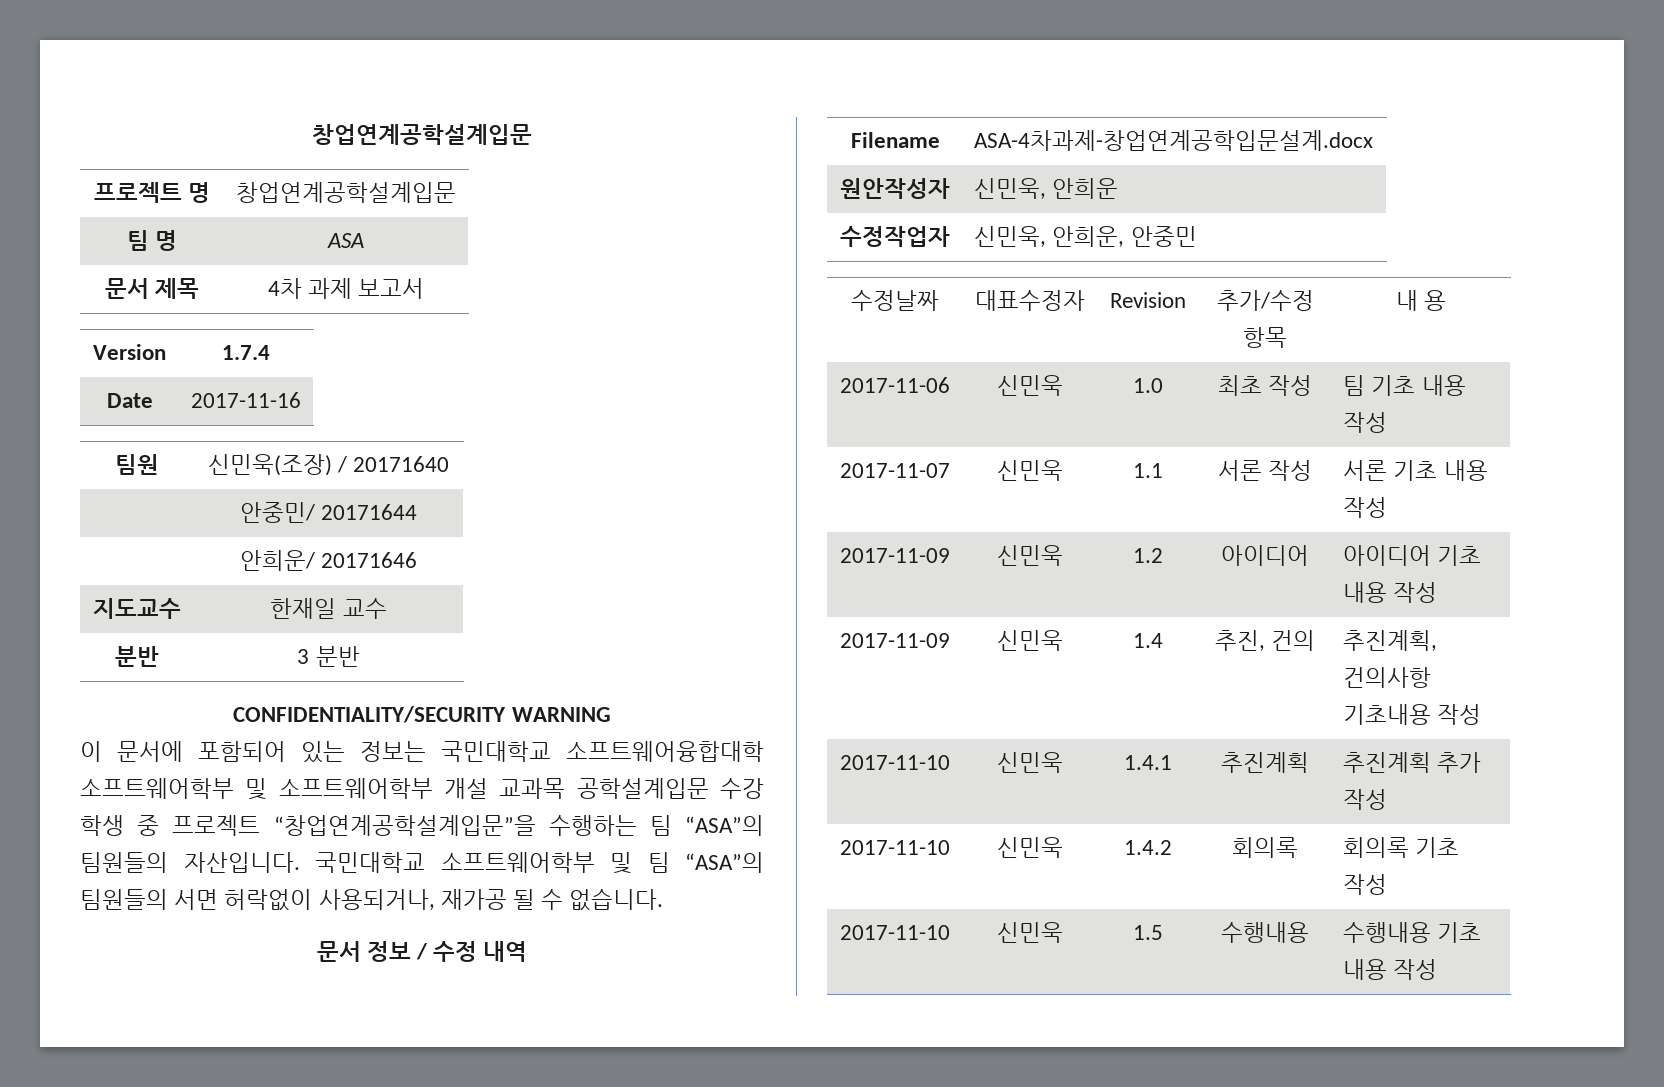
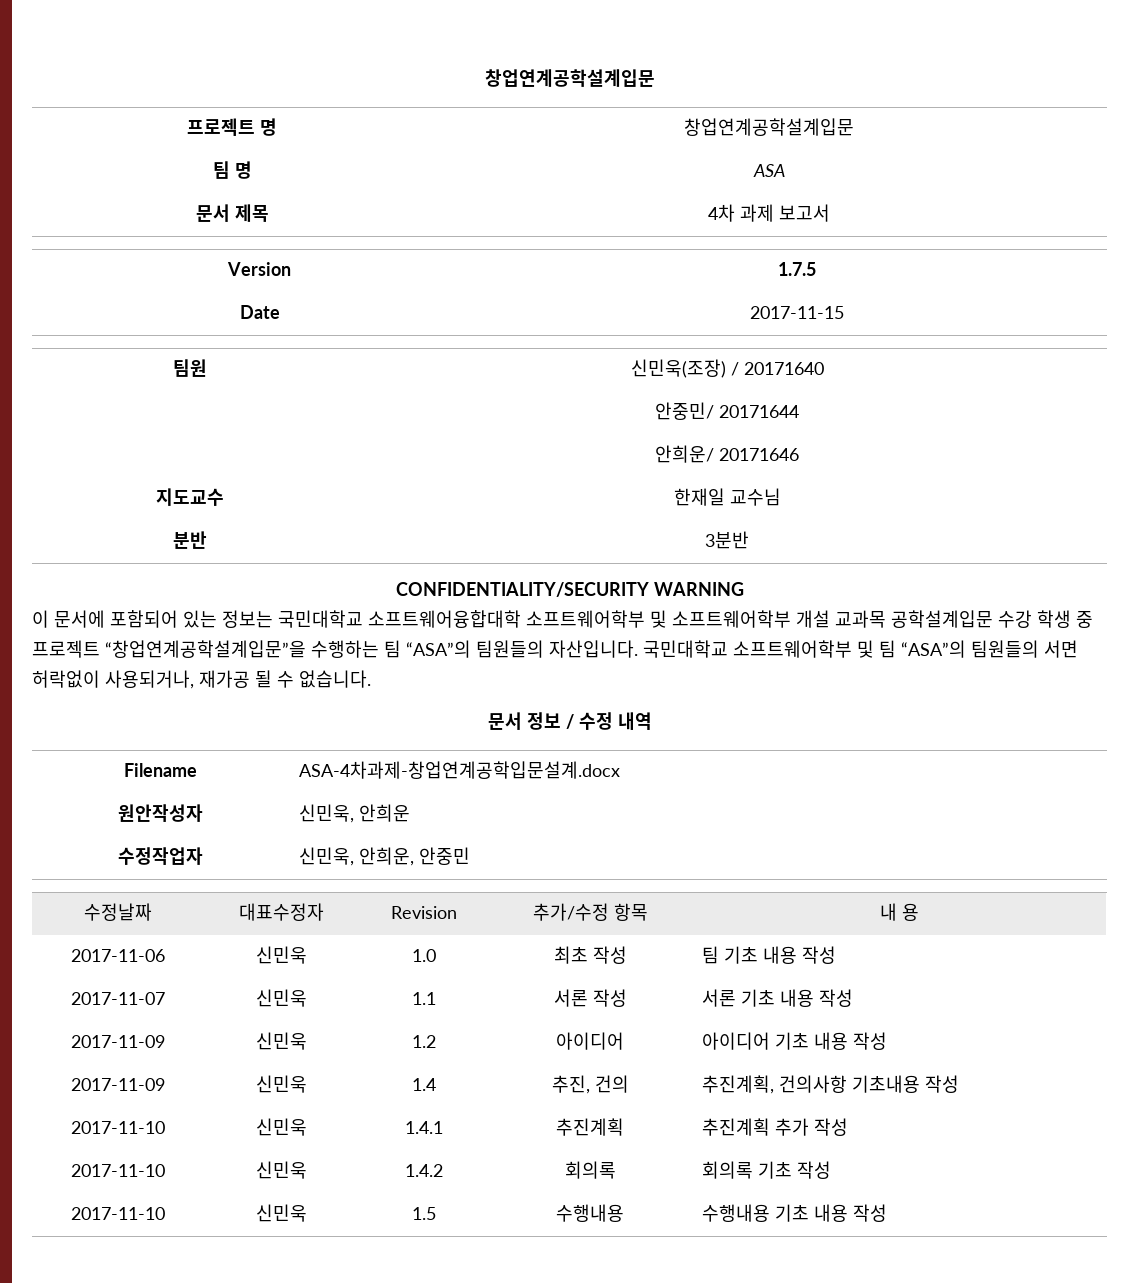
- Version | 1.7.4
+ Version | 1.7.5
- Date | 2017-11-16
+ Date | 2017-11-15
- 지도교수 | 한재일 교수
+ 지도교수 | 한재일 교수님
- 분반 | 3 분반
+ 분반 | 3분반

